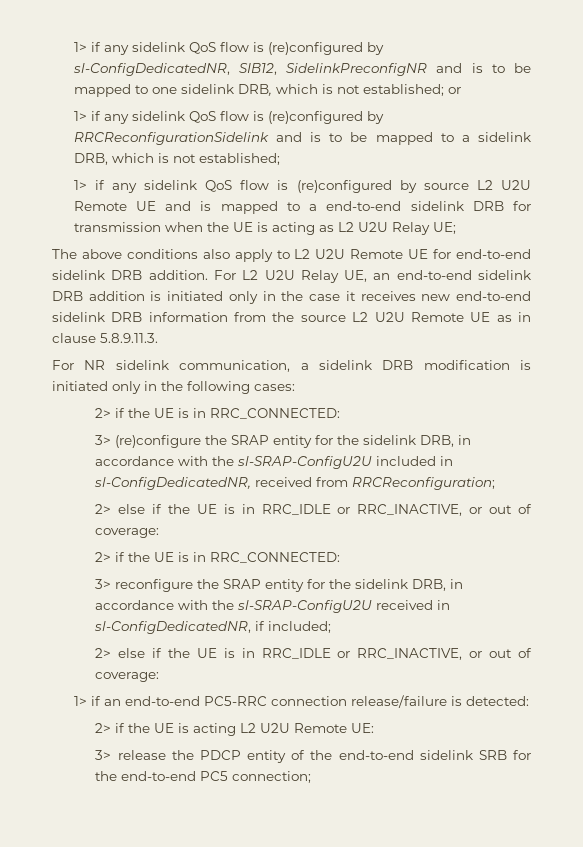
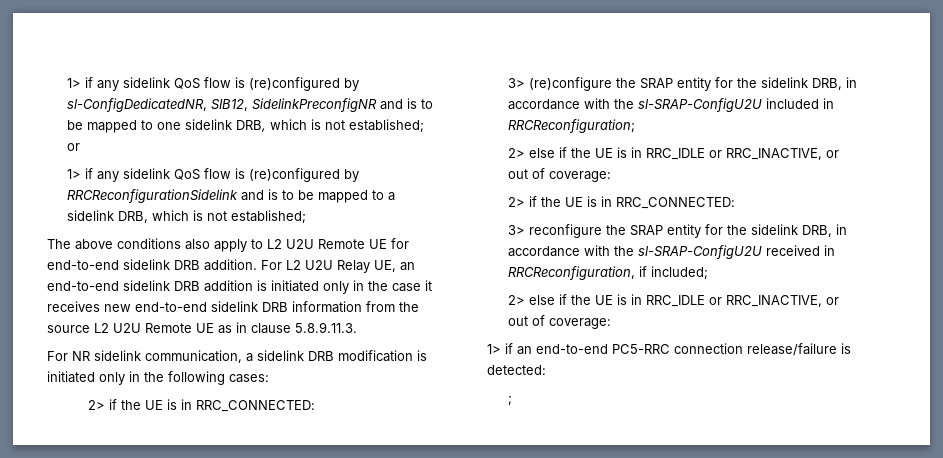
- 1> if any sidelink QoS flow is (re)configured by source L2 U2U Remote UE and is mapped to a end-to-end sidelink DRB for transmission when the UE is acting as L2 U2U Relay UE;
- 3> (re)configure the SRAP entity for the sidelink DRB, in accordance with the sl-SRAP-ConfigU2U included in sl-ConfigDedicatedNR, received from RRCReconfiguration;
+ 3> (re)configure the SRAP entity for the sidelink DRB, in accordance with the sl-SRAP-ConfigU2U included in RRCReconfiguration;
- 3> reconfigure the SRAP entity for the sidelink DRB, in accordance with the sl-SRAP-ConfigU2U received in sl-ConfigDedicatedNR, if included;
+ 3> reconfigure the SRAP entity for the sidelink DRB, in accordance with the sl-SRAP-ConfigU2U received in RRCReconfiguration, if included;
- 2> if the UE is acting L2 U2U Remote UE:
- 3> release the PDCP entity of the end-to-end sidelink SRB for the end-to-end PC5 connection;
+ ;

